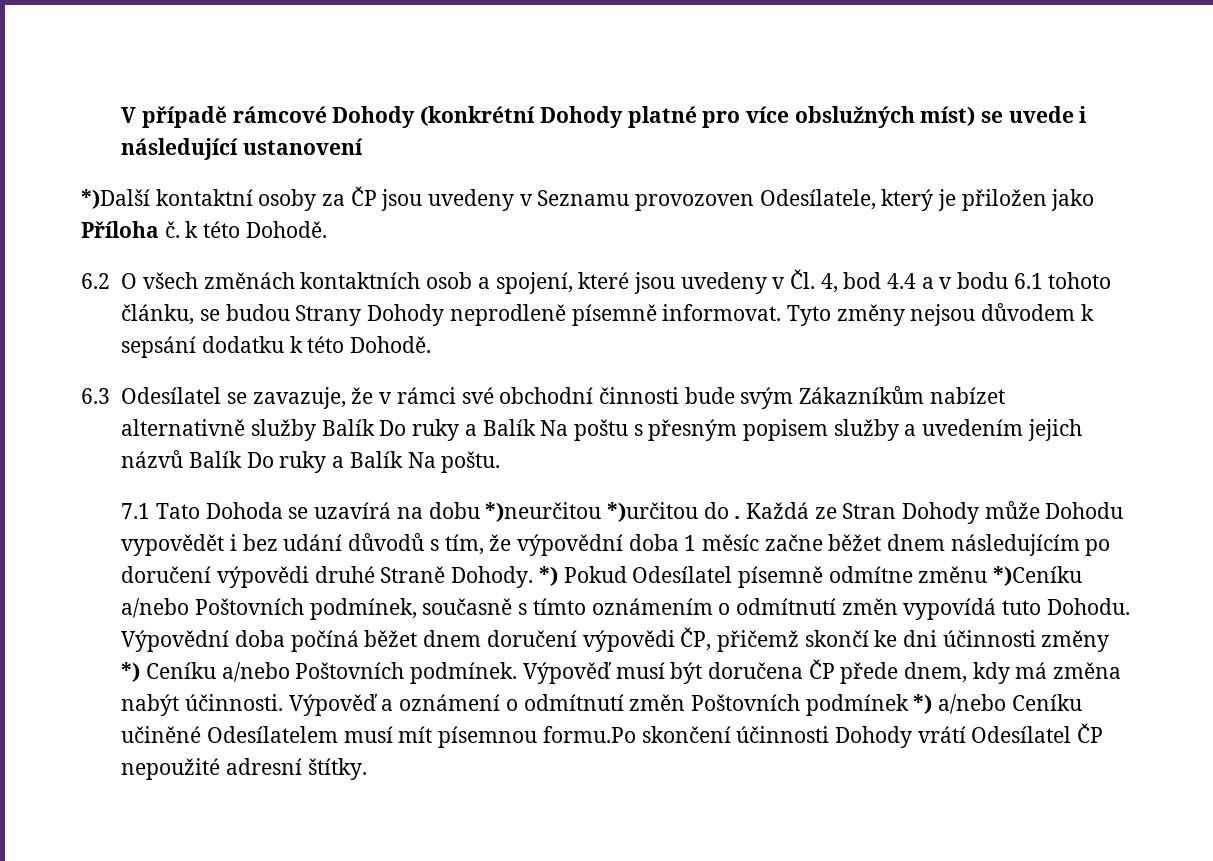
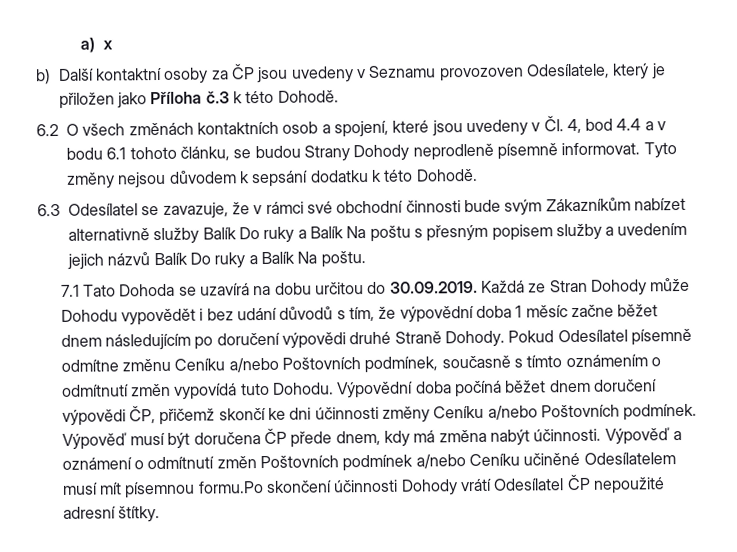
- V případě rámcové Dohody (konkrétní Dohody platné pro více obslužných míst) se uvede i následující ustanovení
- *)Další kontaktní osoby za ČP jsou uvedeny v Seznamu provozoven Odesílatele, který je přiložen jako Příloha č. k této Dohodě.
+ a) x
+ b) Další kontaktní osoby za ČP jsou uvedeny v Seznamu provozoven Odesílatele, který je přiložen jako Příloha č.3 k této Dohodě.
- 7.1 Tato Dohoda se uzavírá na dobu *)neurčitou *)určitou do . Každá ze Stran Dohody může Dohodu vypovědět i bez udání důvodů s tím, že výpovědní doba 1 měsíc začne běžet dnem následujícím po doručení výpovědi druhé Straně Dohody.
+ 7.1 Tato Dohoda se uzavírá na dobu určitou do 30.09.2019. Každá ze Stran Dohody může Dohodu vypovědět i bez udání důvodů s tím, že výpovědní doba 1 měsíc začne běžet dnem následujícím po doručení výpovědi druhé Straně Dohody.
- *) Pokud Odesílatel písemně odmítne změnu *)Ceníku a/nebo Poštovních podmínek, současně s tímto oznámením o odmítnutí změn vypovídá tuto Dohodu.
+ Pokud Odesílatel písemně odmítne změnu Ceníku a/nebo Poštovních podmínek, současně s tímto oznámením o odmítnutí změn vypovídá tuto Dohodu.
- Výpovědní doba počíná běžet dnem doručení výpovědi ČP, přičemž skončí ke dni účinnosti změny *) Ceníku a/nebo Poštovních podmínek.
+ Výpovědní doba počíná běžet dnem doručení výpovědi ČP, přičemž skončí ke dni účinnosti změny Ceníku a/nebo Poštovních podmínek.
- Výpověď a oznámení o odmítnutí změn Poštovních podmínek *) a/nebo Ceníku učiněné Odesílatelem musí mít písemnou formu.Po skončení účinnosti Dohody vrátí Odesílatel ČP nepoužité adresní štítky.
+ Výpověď a oznámení o odmítnutí změn Poštovních podmínek a/nebo Ceníku učiněné Odesílatelem musí mít písemnou formu.Po skončení účinnosti Dohody vrátí Odesílatel ČP nepoužité adresní štítky.

